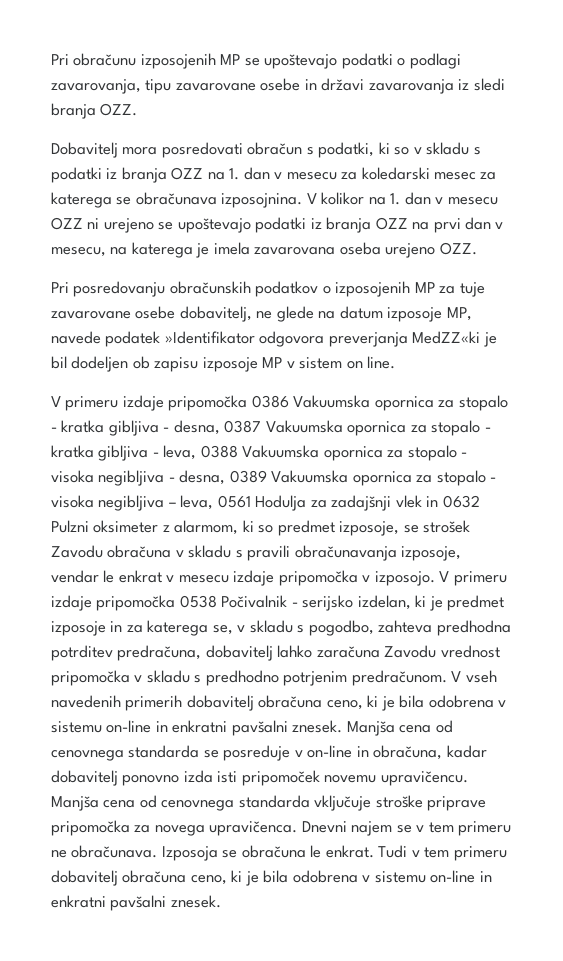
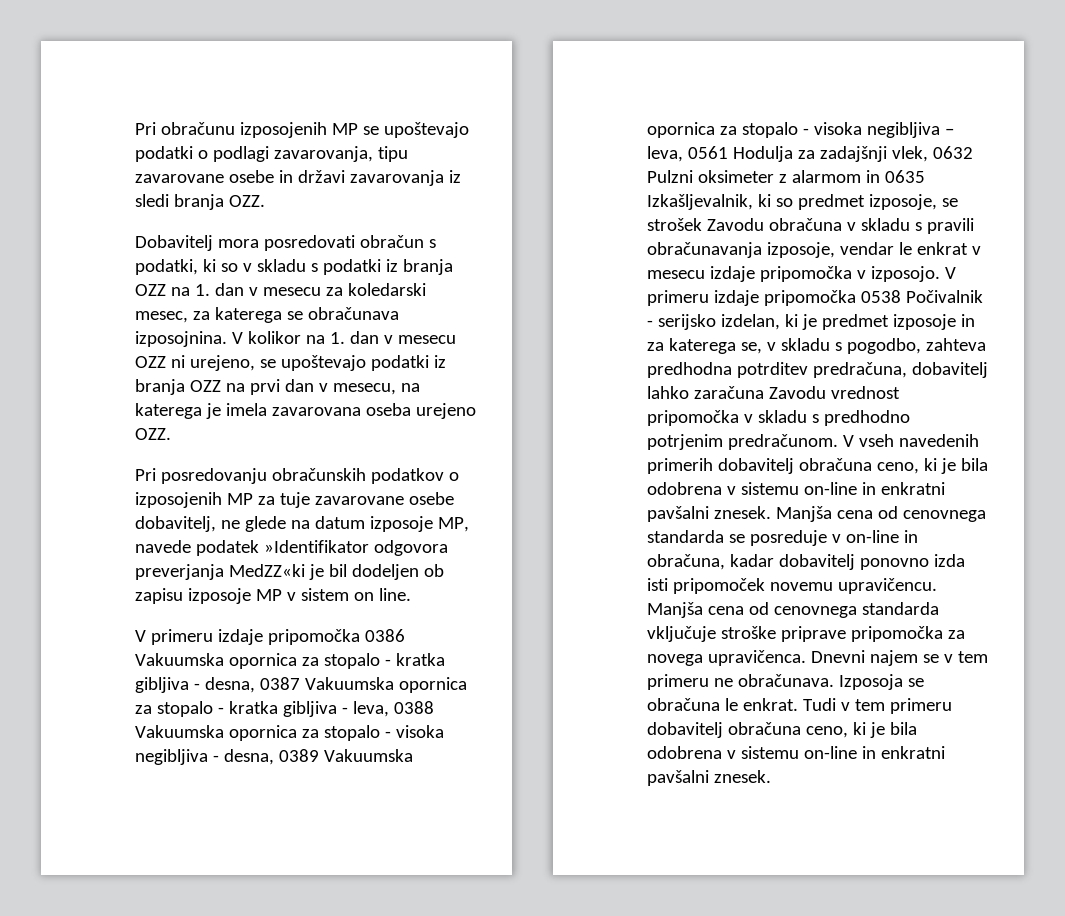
- Dobavitelj mora posredovati obračun s podatki, ki so v skladu s podatki iz branja OZZ na 1. dan v mesecu za koledarski mesec za katerega se obračunava izposojnina.
+ Dobavitelj mora posredovati obračun s podatki, ki so v skladu s podatki iz branja OZZ na 1. dan v mesecu za koledarski mesec, za katerega se obračunava izposojnina.
- V kolikor na 1. dan v mesecu OZZ ni urejeno se upoštevajo podatki iz branja OZZ na prvi dan v mesecu, na katerega je imela zavarovana oseba urejeno OZZ.
+ V kolikor na 1. dan v mesecu OZZ ni urejeno, se upoštevajo podatki iz branja OZZ na prvi dan v mesecu, na katerega je imela zavarovana oseba urejeno OZZ.
- V primeru izdaje pripomočka 0386 Vakuumska opornica za stopalo - kratka gibljiva - desna, 0387 Vakuumska opornica za stopalo - kratka gibljiva - leva, 0388 Vakuumska opornica za stopalo - visoka negibljiva - desna, 0389 Vakuumska opornica za stopalo - visoka negibljiva – leva, 0561 Hodulja za zadajšnji vlek in 0632 Pulzni oksimeter z alarmom, ki so predmet izposoje, se strošek Zavodu obračuna v skladu s pravili obračunavanja izposoje, vendar le enkrat v mesecu izdaje pripomočka v izposojo.
+ V primeru izdaje pripomočka 0386 Vakuumska opornica za stopalo - kratka gibljiva - desna, 0387 Vakuumska opornica za stopalo - kratka gibljiva - leva, 0388 Vakuumska opornica za stopalo - visoka negibljiva - desna, 0389 Vakuumska opornica za stopalo - visoka negibljiva – leva, 0561 Hodulja za zadajšnji vlek, 0632 Pulzni oksimeter z alarmom in 0635 Izkašljevalnik, ki so predmet izposoje, se strošek Zavodu obračuna v skladu s pravili obračunavanja izposoje, vendar le enkrat v mesecu izdaje pripomočka v izposojo.

